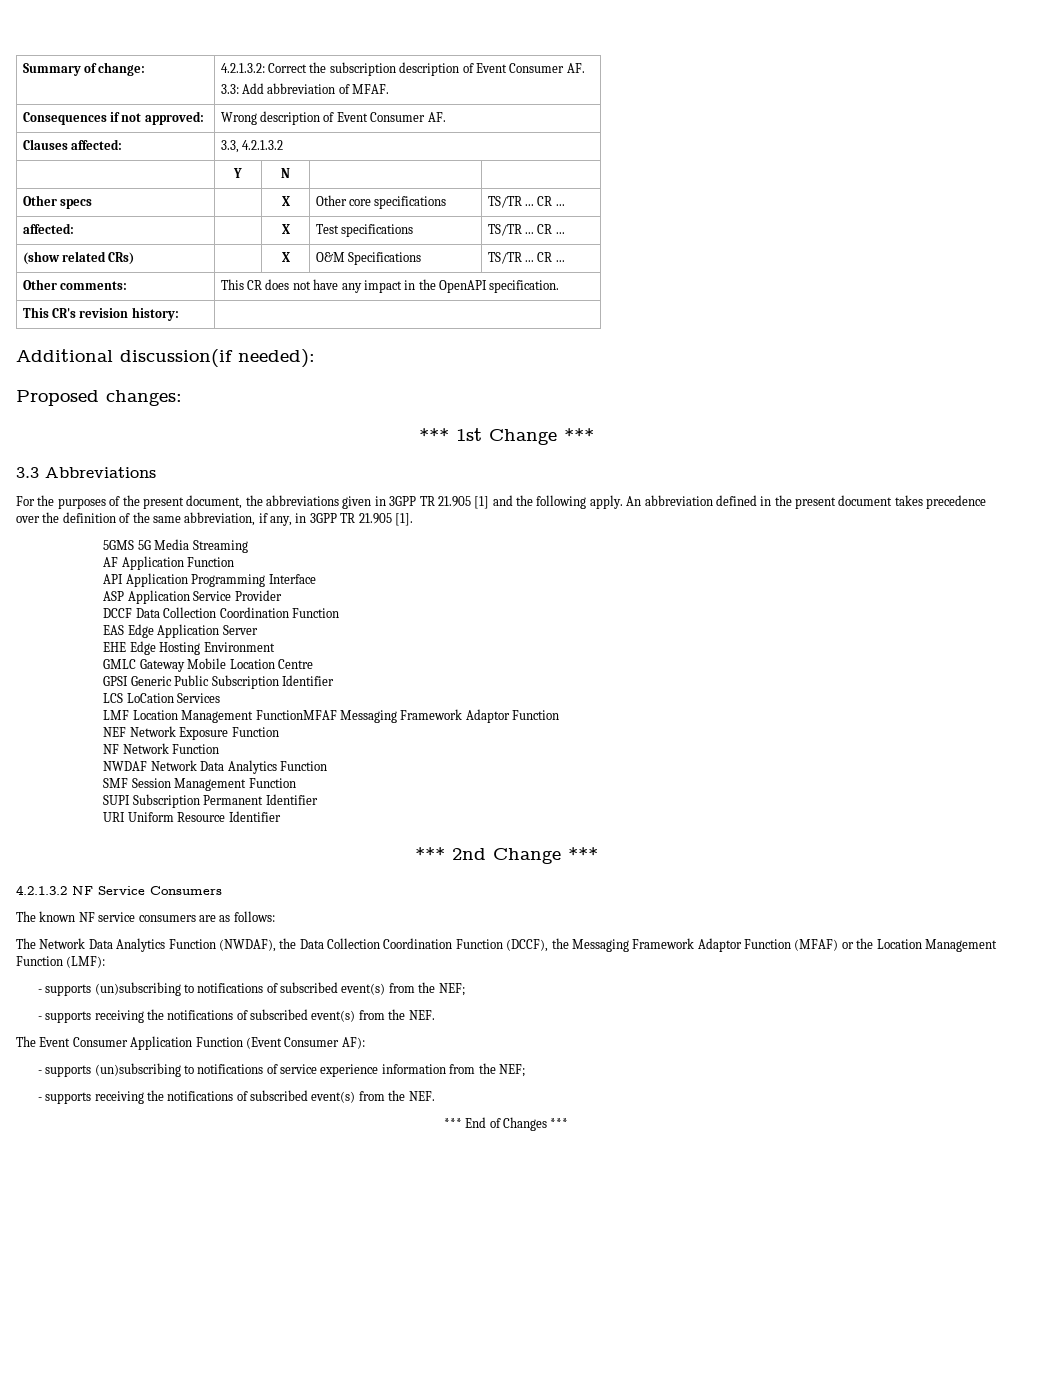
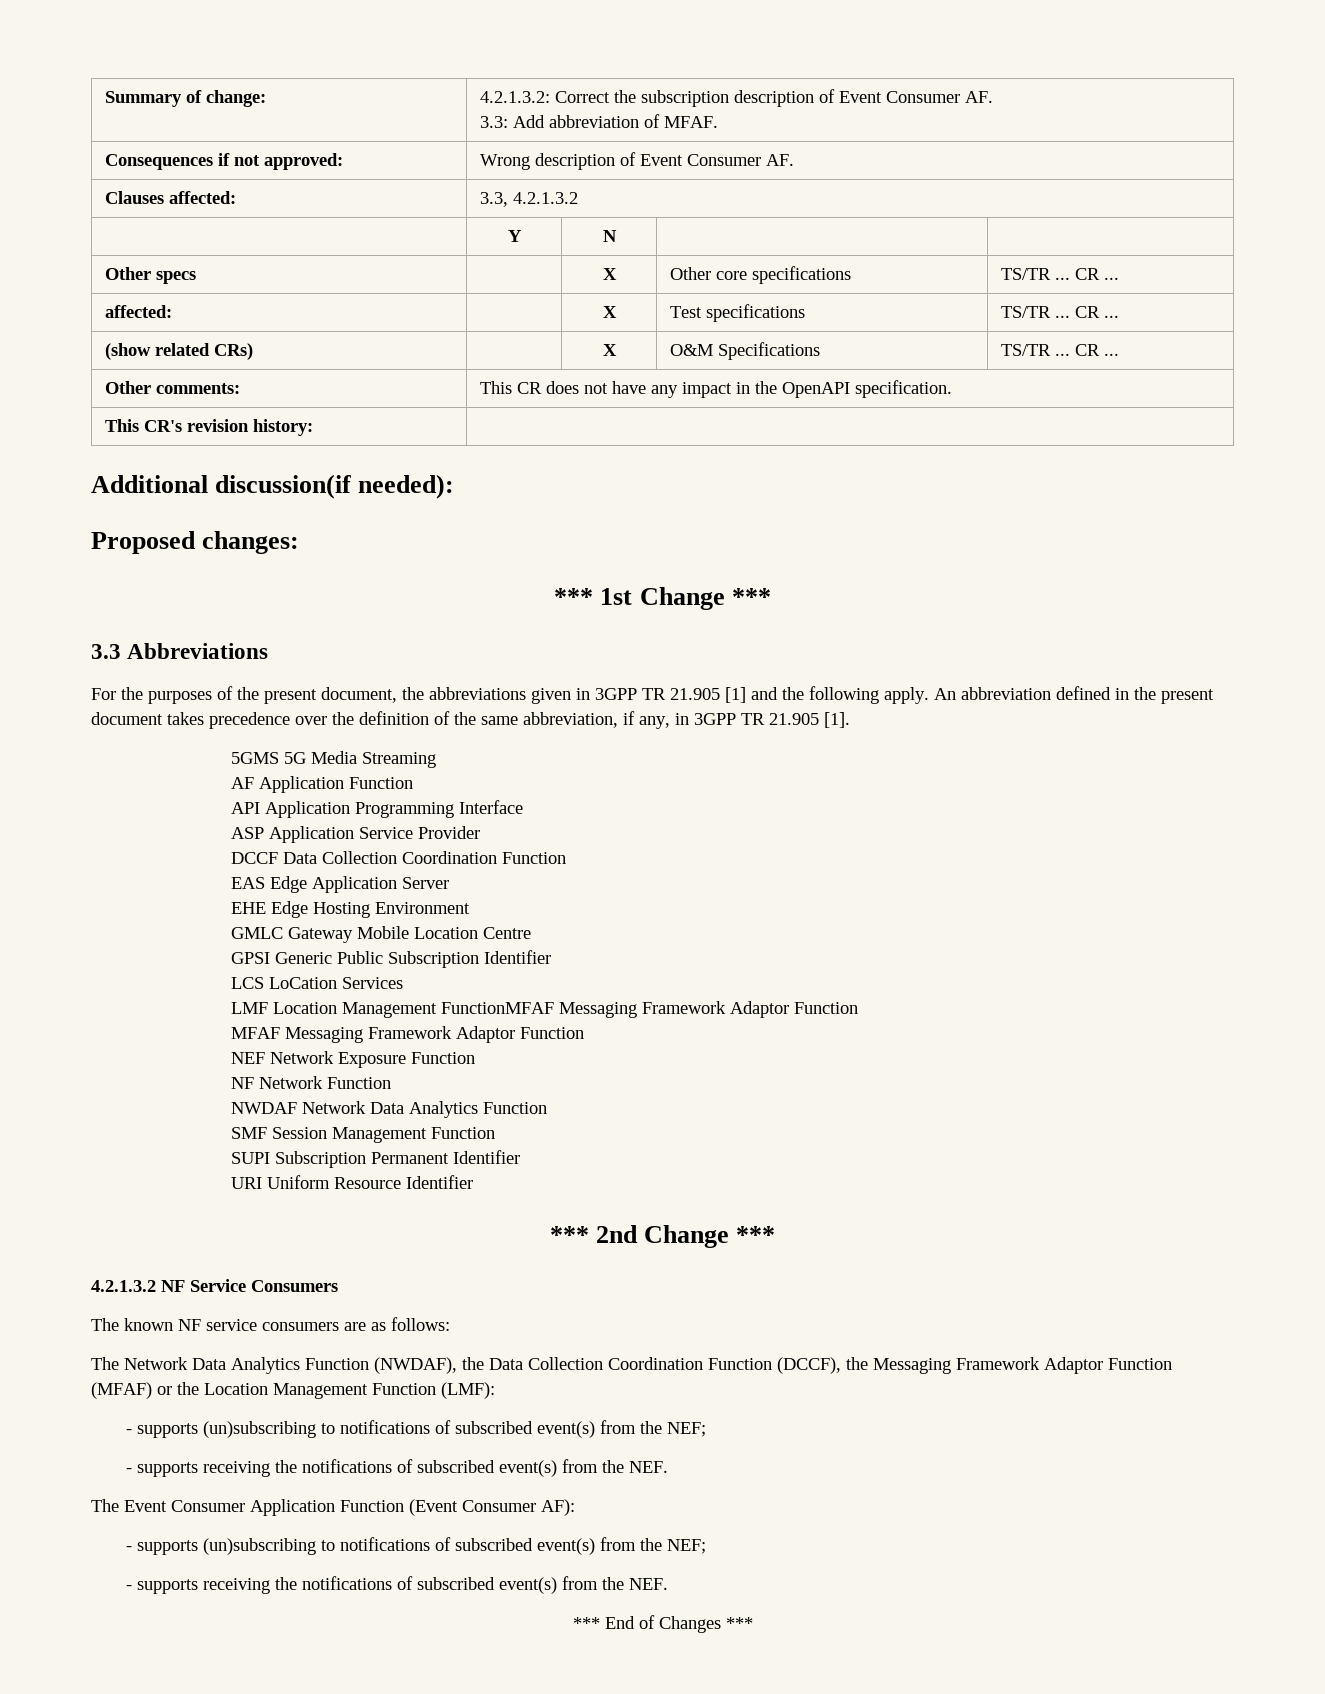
+ MFAF Messaging Framework Adaptor Function
  The Event Consumer Application Function (Event Consumer AF):
- - supports (un)subscribing to notifications of service experience information from the NEF;
+ - supports (un)subscribing to notifications of subscribed event(s) from the NEF;

